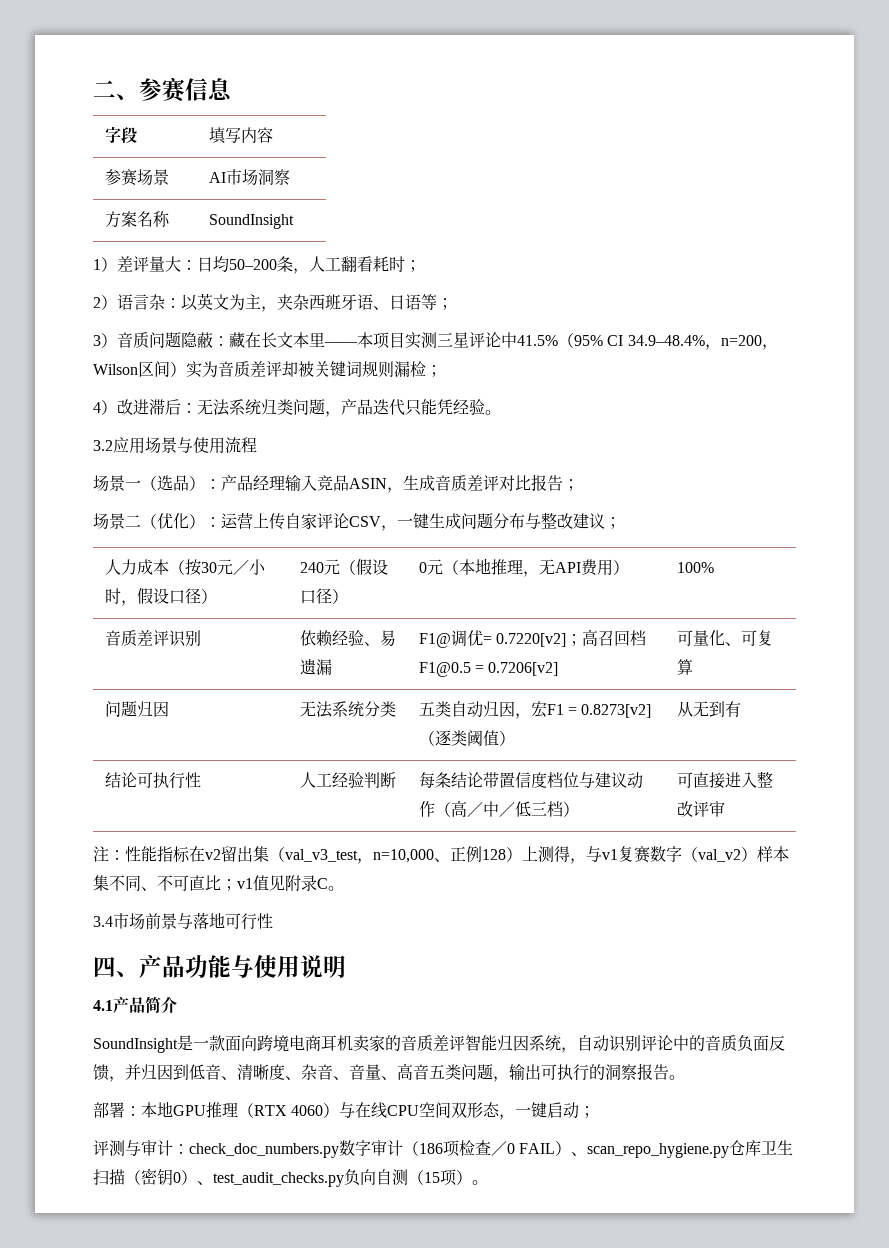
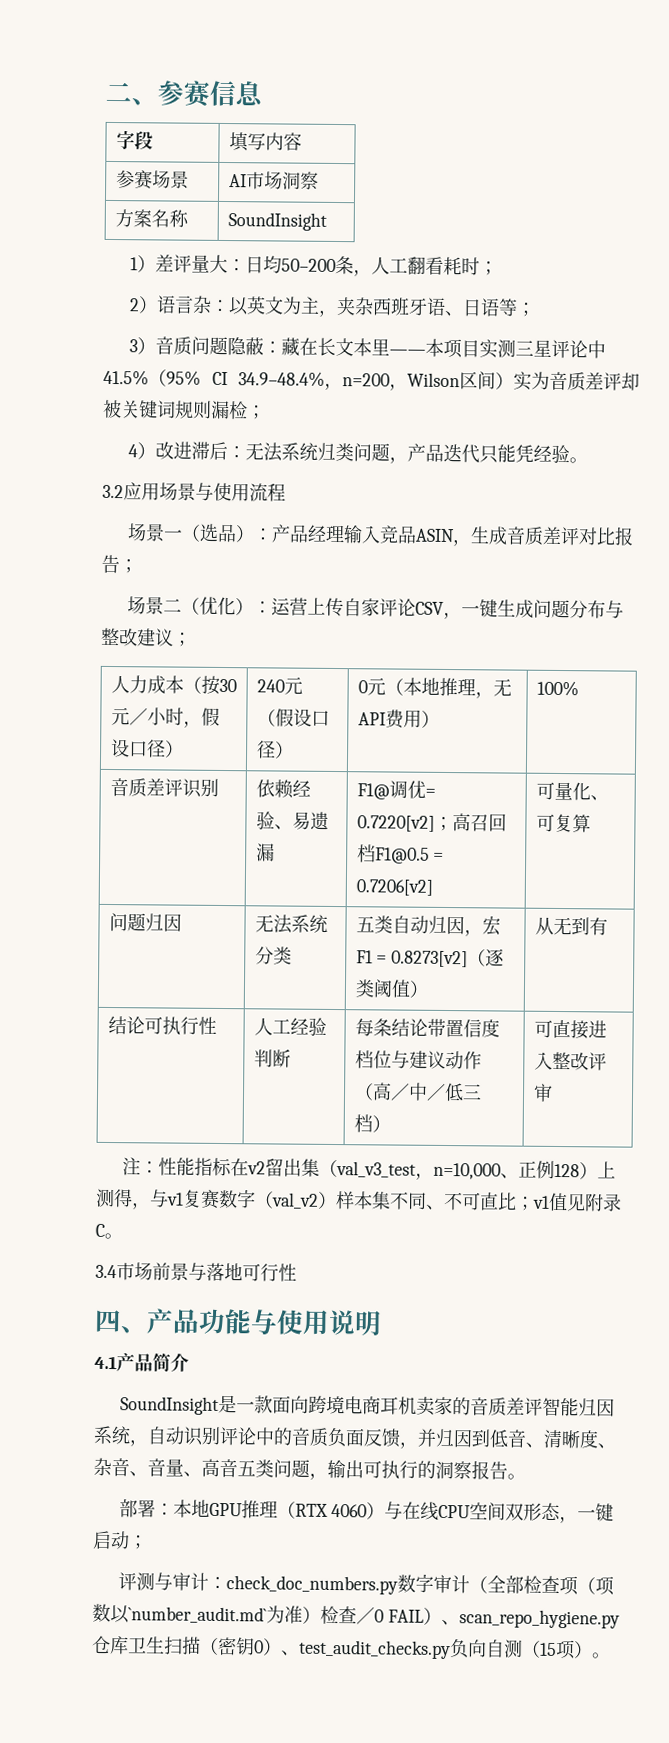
- 评测与审计：check_doc_numbers.py数字审计（186项检查／0 FAIL）、scan_repo_hygiene.py仓库卫生扫描（密钥0）、test_audit_checks.py负向自测（15项）。
+ 评测与审计：check_doc_numbers.py数字审计（全部检查项（项数以`number_audit.md`为准）检查／0 FAIL）、scan_repo_hygiene.py仓库卫生扫描（密钥0）、test_audit_checks.py负向自测（15项）。

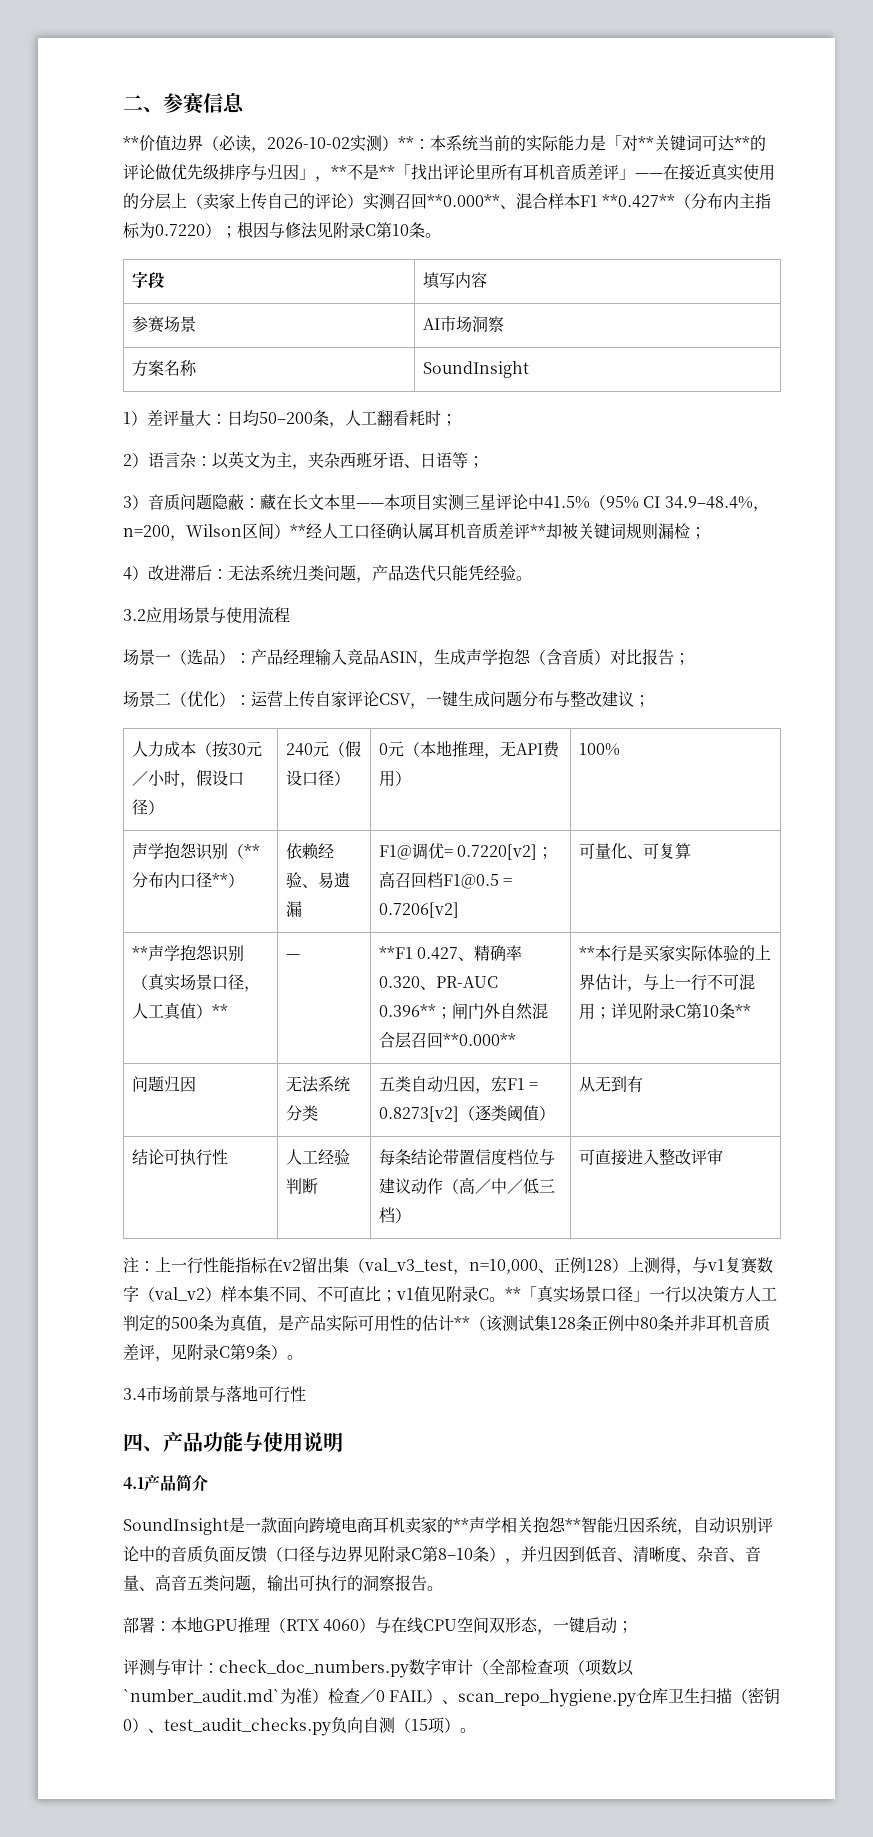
+ **价值边界（必读，2026-10-02实测）**：本系统当前的实际能力是「对**关键词可达**的评论做优先级排序与归因」，**不是**「找出评论里所有耳机音质差评」——在接近真实使用的分层上（卖家上传自己的评论）实测召回**0.000**、混合样本F1 **0.427**（分布内主指标为0.7220）；根因与修法见附录C第10条。
- 3）音质问题隐蔽：藏在长文本里——本项目实测三星评论中41.5%（95% CI 34.9–48.4%，n=200，Wilson区间）实为音质差评却被关键词规则漏检；
+ 3）音质问题隐蔽：藏在长文本里——本项目实测三星评论中41.5%（95% CI 34.9–48.4%，n=200，Wilson区间）**经人工口径确认属耳机音质差评**却被关键词规则漏检；
- 场景一（选品）：产品经理输入竞品ASIN，生成音质差评对比报告；
+ 场景一（选品）：产品经理输入竞品ASIN，生成声学抱怨（含音质）对比报告；
- 音质差评识别 | 依赖经验、易遗漏 | F1@调优= 0.7220[v2]；高召回档F1@0.5 = 0.7206[v2] | 可量化、可复算
+ 声学抱怨识别（**分布内口径**） | 依赖经验、易遗漏 | F1@调优= 0.7220[v2]；高召回档F1@0.5 = 0.7206[v2] | 可量化、可复算
+ **声学抱怨识别（真实场景口径，人工真值）** | — | **F1 0.427、精确率0.320、PR-AUC 0.396**；闸门外自然混合层召回**0.000** | **本行是买家实际体验的上界估计，与上一行不可混用；详见附录C第10条**
- 注：性能指标在v2留出集（val_v3_test，n=10,000、正例128）上测得，与v1复赛数字（val_v2）样本集不同、不可直比；v1值见附录C。
+ 注：上一行性能指标在v2留出集（val_v3_test，n=10,000、正例128）上测得，与v1复赛数字（val_v2）样本集不同、不可直比；v1值见附录C。**「真实场景口径」一行以决策方人工判定的500条为真值，是产品实际可用性的估计**（该测试集128条正例中80条并非耳机音质差评，见附录C第9条）。
- SoundInsight是一款面向跨境电商耳机卖家的音质差评智能归因系统，自动识别评论中的音质负面反馈，并归因到低音、清晰度、杂音、音量、高音五类问题，输出可执行的洞察报告。
+ SoundInsight是一款面向跨境电商耳机卖家的**声学相关抱怨**智能归因系统，自动识别评论中的音质负面反馈（口径与边界见附录C第8–10条），并归因到低音、清晰度、杂音、音量、高音五类问题，输出可执行的洞察报告。

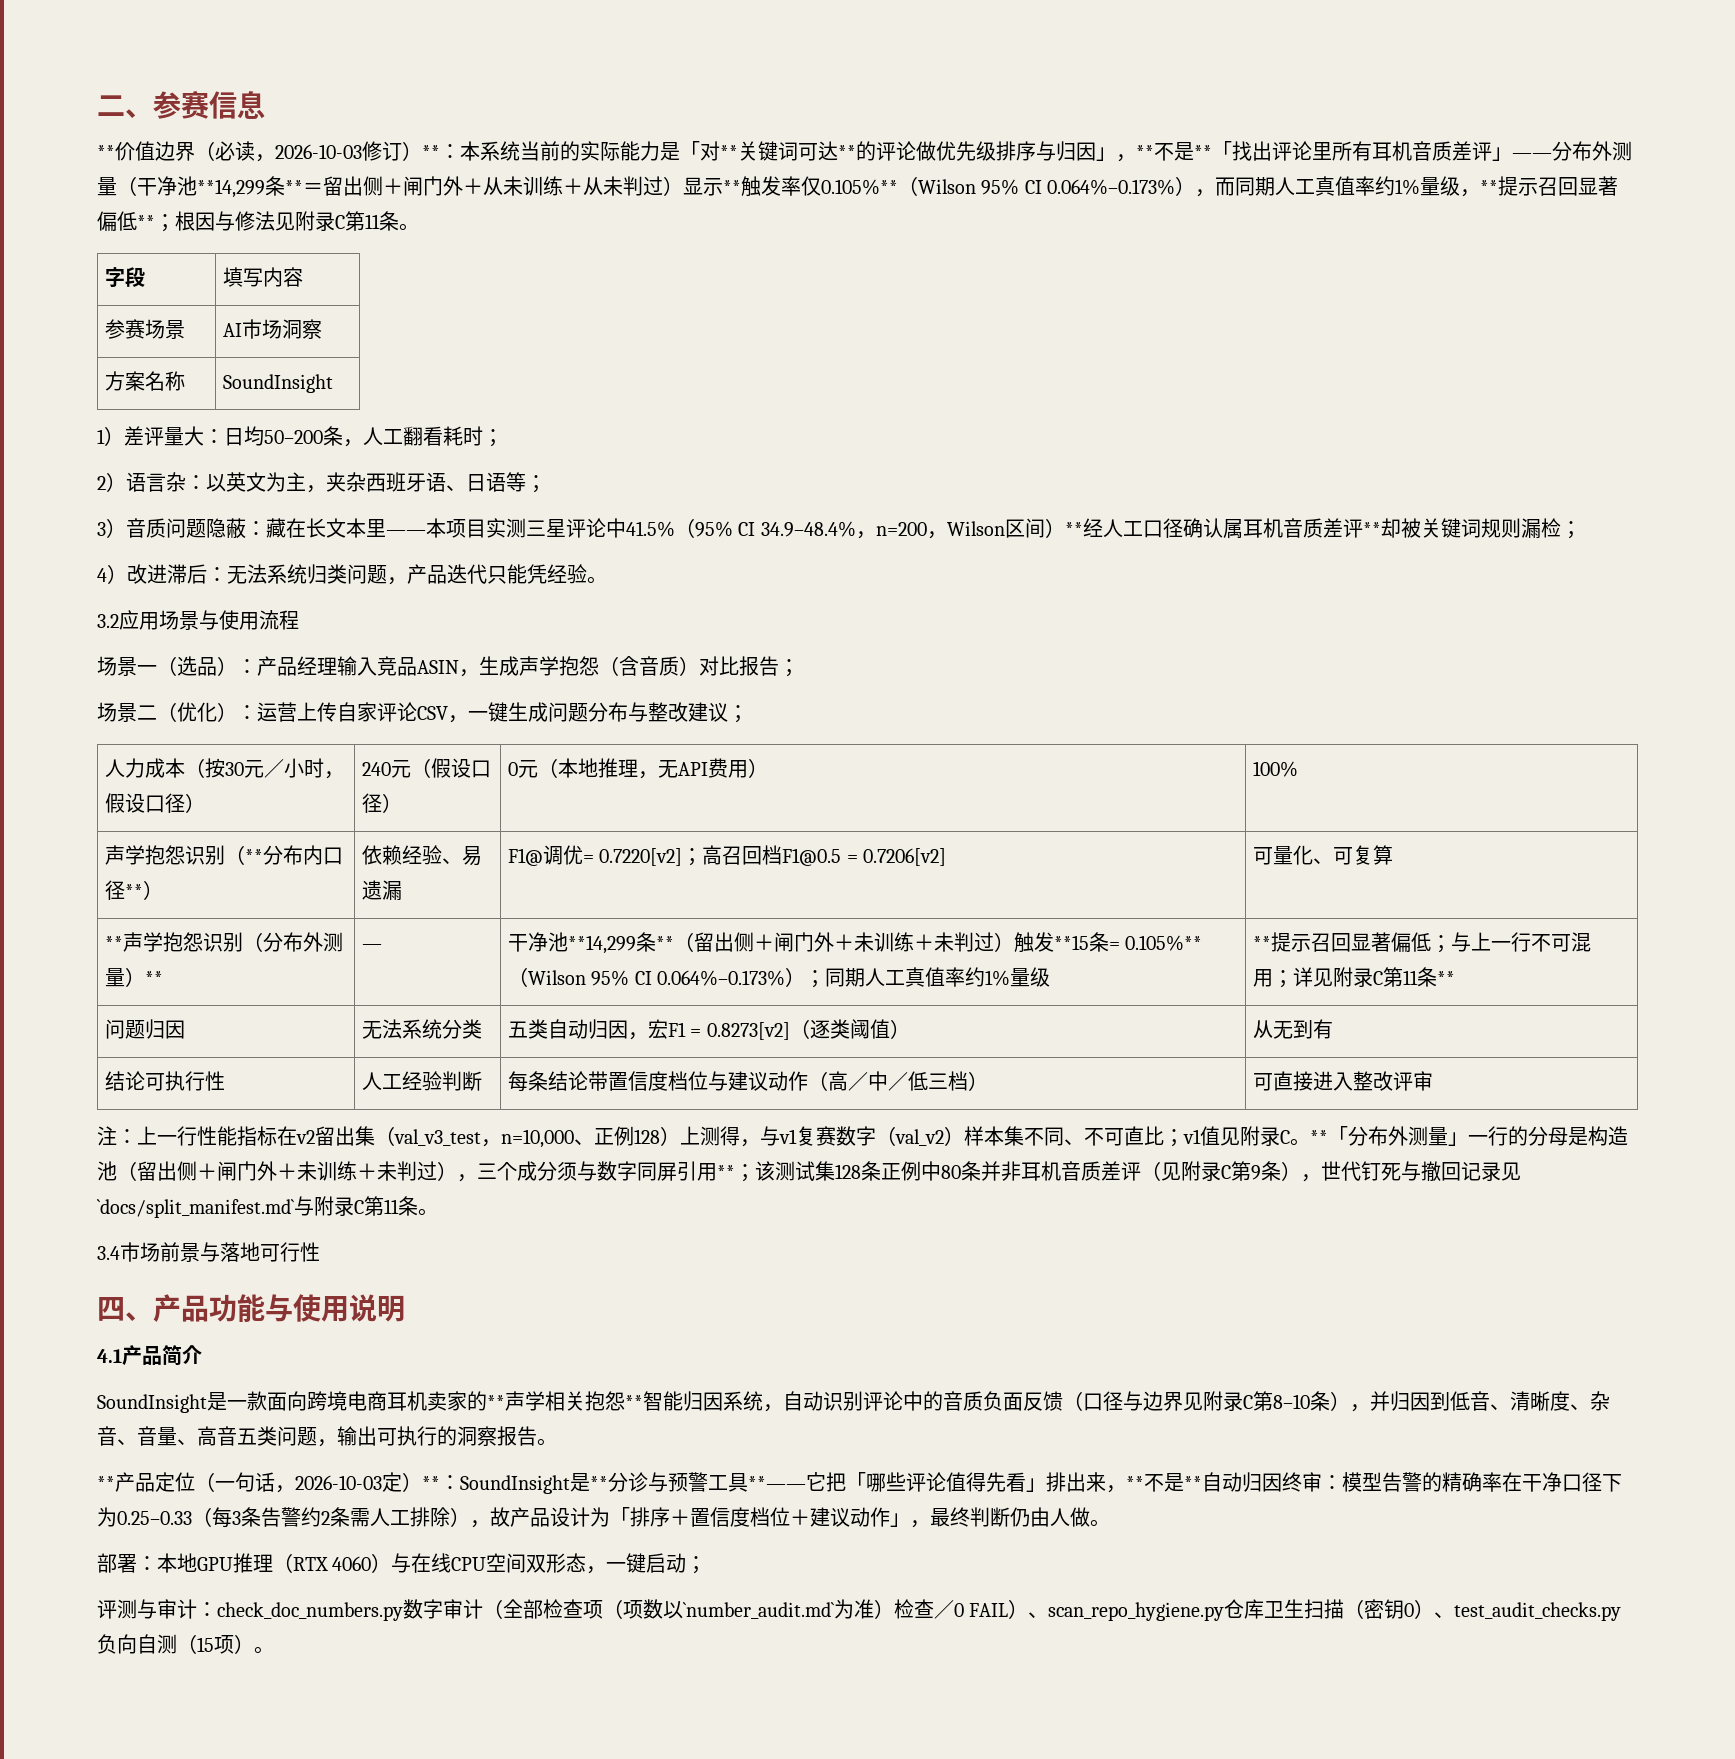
- **价值边界（必读，2026-10-02实测）**：本系统当前的实际能力是「对**关键词可达**的评论做优先级排序与归因」，**不是**「找出评论里所有耳机音质差评」——在接近真实使用的分层上（卖家上传自己的评论）实测召回**0.000**、混合样本F1 **0.427**（分布内主指标为0.7220）；根因与修法见附录C第10条。
+ **价值边界（必读，2026-10-03修订）**：本系统当前的实际能力是「对**关键词可达**的评论做优先级排序与归因」，**不是**「找出评论里所有耳机音质差评」——分布外测量（干净池**14,299条**＝留出侧＋闸门外＋从未训练＋从未判过）显示**触发率仅0.105%**（Wilson 95% CI 0.064%–0.173%），而同期人工真值率约1%量级，**提示召回显著偏低**；根因与修法见附录C第11条。
- **声学抱怨识别（真实场景口径，人工真值）** | — | **F1 0.427、精确率0.320、PR-AUC 0.396**；闸门外自然混合层召回**0.000** | **本行是买家实际体验的上界估计，与上一行不可混用；详见附录C第10条**
+ **声学抱怨识别（分布外测量）** | — | 干净池**14,299条**（留出侧＋闸门外＋未训练＋未判过）触发**15条= 0.105%**（Wilson 95% CI 0.064%–0.173%）；同期人工真值率约1%量级 | **提示召回显著偏低；与上一行不可混用；详见附录C第11条**
- **「真实场景口径」一行以决策方人工判定的500条为真值，是产品实际可用性的估计**（该测试集128条正例中80条并非耳机音质差评，见附录C第9条）。
+ **「分布外测量」一行的分母是构造池（留出侧＋闸门外＋未训练＋未判过），三个成分须与数字同屏引用**；该测试集128条正例中80条并非耳机音质差评（见附录C第9条），世代钉死与撤回记录见`docs/split_manifest.md`与附录C第11条。
+ **产品定位（一句话，2026-10-03定）**：SoundInsight是**分诊与预警工具**——它把「哪些评论值得先看」排出来，**不是**自动归因终审：模型告警的精确率在干净口径下为0.25–0.33（每3条告警约2条需人工排除），故产品设计为「排序＋置信度档位＋建议动作」，最终判断仍由人做。

